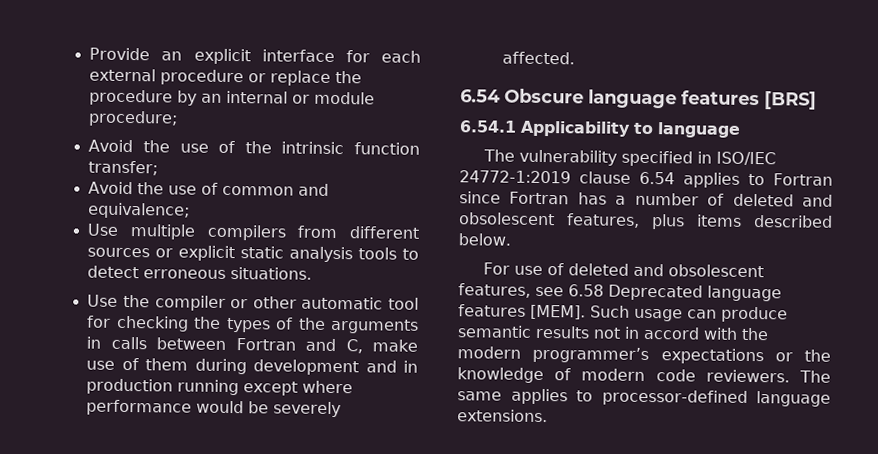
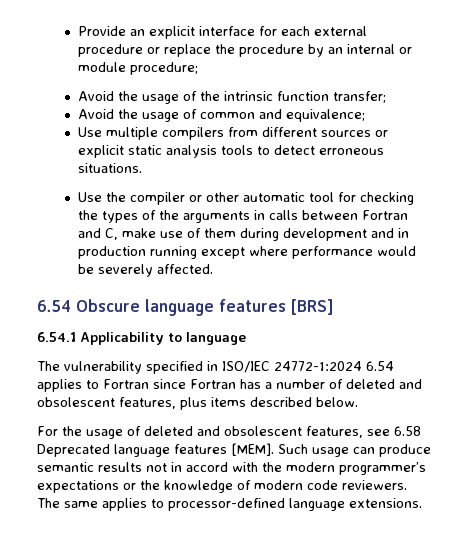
- Avoid the use of the intrinsic function transfer;
+ Avoid the usage of the intrinsic function transfer;
- Avoid the use of common and equivalence;
+ Avoid the usage of common and equivalence;
- The vulnerability specified in ISO/IEC 24772-1:2019 clause 6.54 applies to Fortran since Fortran has a number of deleted and obsolescent features, plus items described below.
+ The vulnerability specified in ISO/IEC 24772-1:2024 6.54 applies to Fortran since Fortran has a number of deleted and obsolescent features, plus items described below.
- For use of deleted and obsolescent features, see 6.58 Deprecated language features [MEM].
+ For the usage of deleted and obsolescent features, see 6.58 Deprecated language features [MEM].

